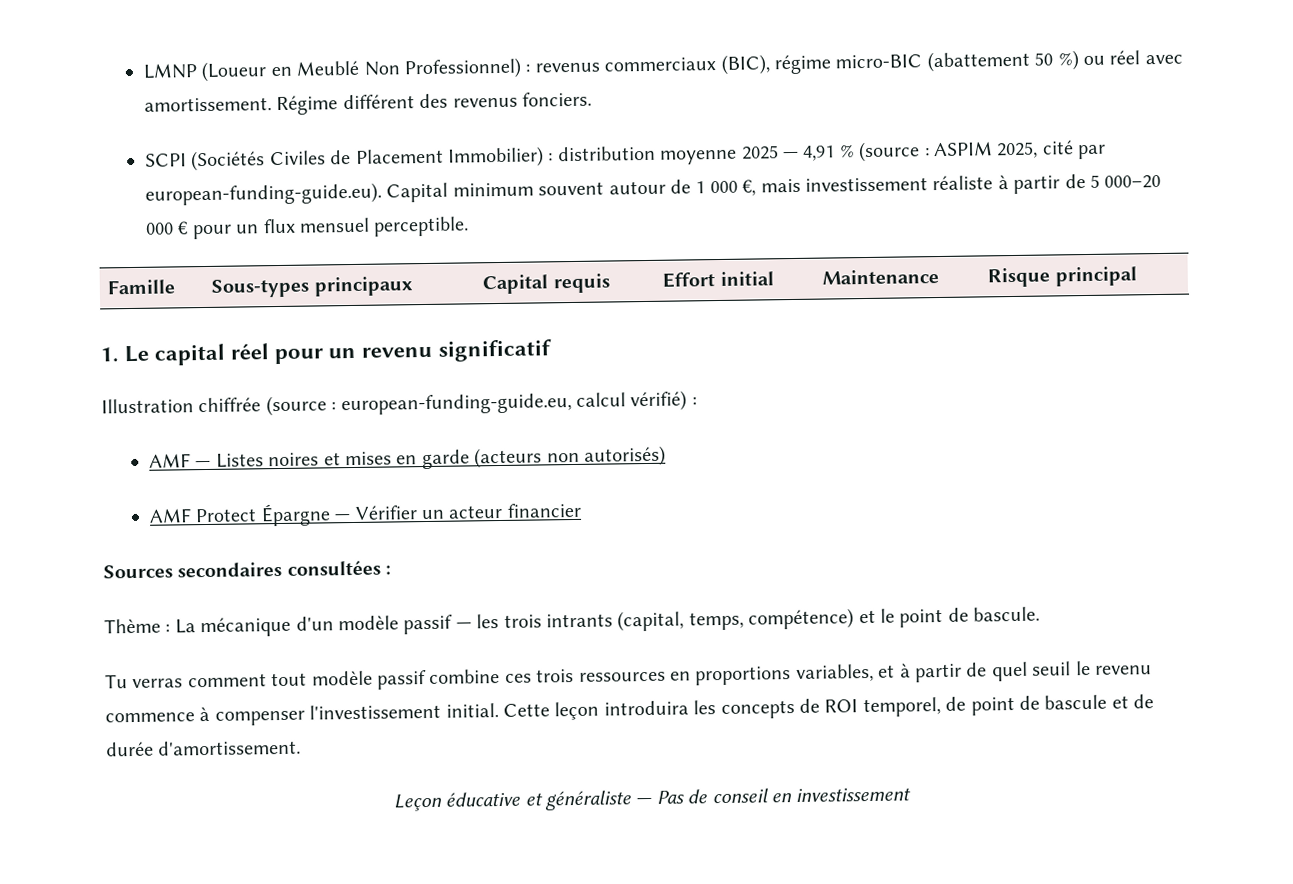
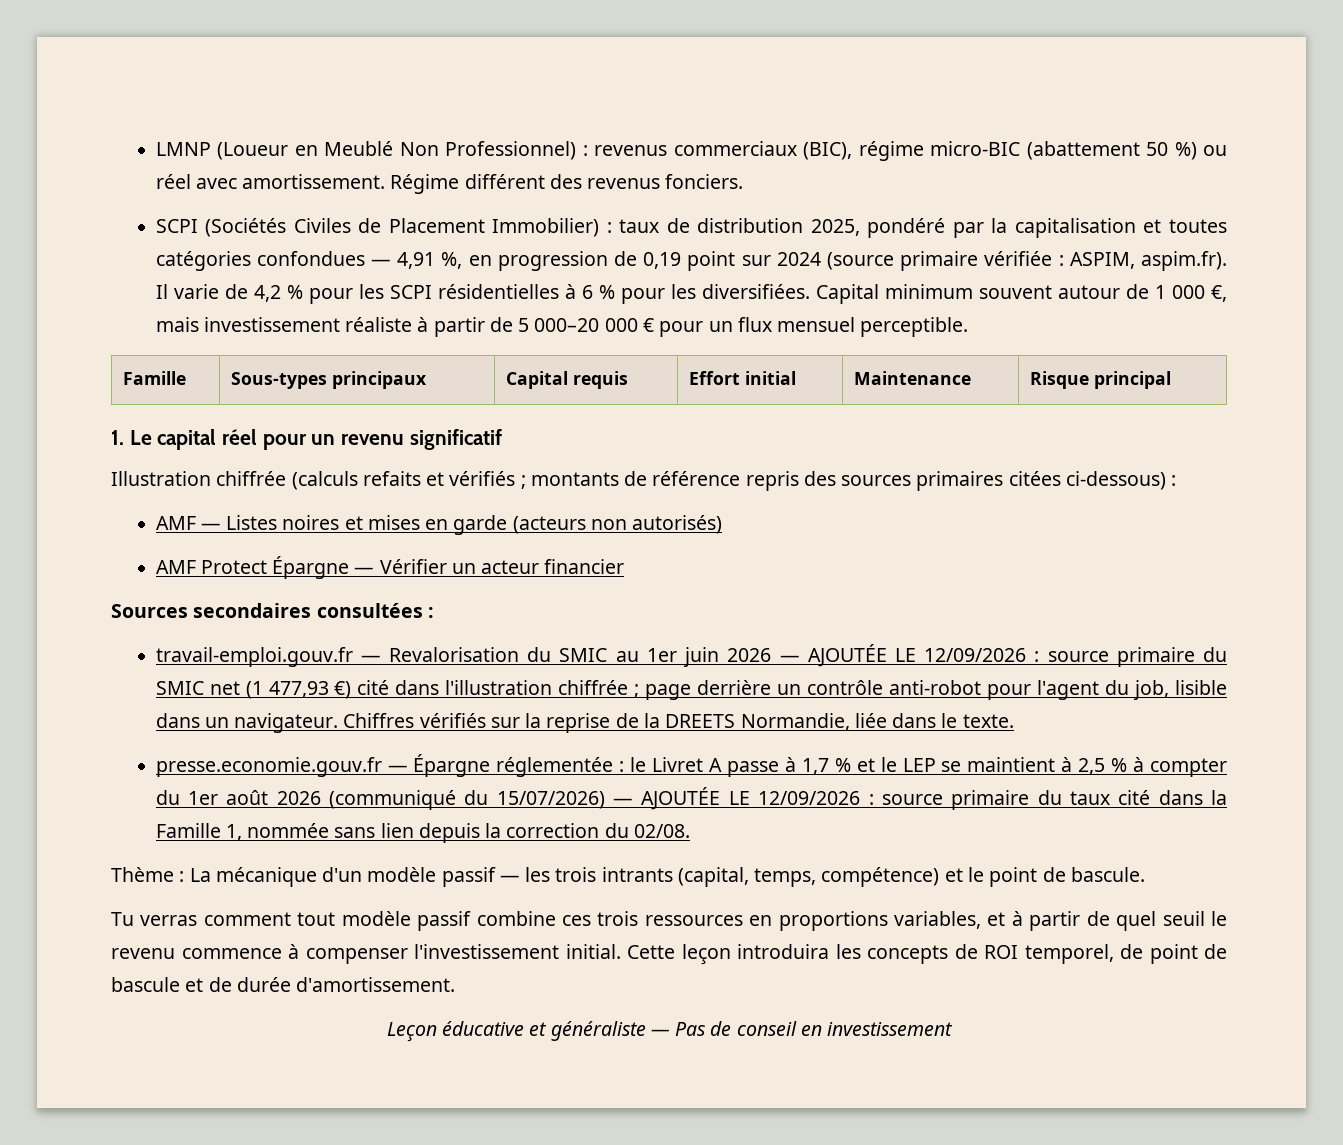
- SCPI (Sociétés Civiles de Placement Immobilier) : distribution moyenne 2025 — 4,91 % (source : ASPIM 2025, cité par european-funding-guide.eu). Capital minimum souvent autour de 1 000 €, mais investissement réaliste à partir de 5 000–20 000 € pour un flux mensuel perceptible.
+ SCPI (Sociétés Civiles de Placement Immobilier) : taux de distribution 2025, pondéré par la capitalisation et toutes catégories confondues — 4,91 %, en progression de 0,19 point sur 2024 (source primaire vérifiée : ASPIM, aspim.fr). Il varie de 4,2 % pour les SCPI résidentielles à 6 % pour les diversifiées. Capital minimum souvent autour de 1 000 €, mais investissement réaliste à partir de 5 000–20 000 € pour un flux mensuel perceptible.
- Illustration chiffrée (source : european-funding-guide.eu, calcul vérifié) :
+ Illustration chiffrée (calculs refaits et vérifiés ; montants de référence repris des sources primaires citées ci-dessous) :
+ travail-emploi.gouv.fr — Revalorisation du SMIC au 1er juin 2026 — AJOUTÉE LE 12/09/2026 : source primaire du SMIC net (1 477,93 €) cité dans l'illustration chiffrée ; page derrière un contrôle anti-robot pour l'agent du job, lisible dans un navigateur. Chiffres vérifiés sur la reprise de la DREETS Normandie, liée dans le texte.
+ presse.economie.gouv.fr — Épargne réglementée : le Livret A passe à 1,7 % et le LEP se maintient à 2,5 % à compter du 1er août 2026 (communiqué du 15/07/2026) — AJOUTÉE LE 12/09/2026 : source primaire du taux cité dans la Famille 1, nommée sans lien depuis la correction du 02/08.

